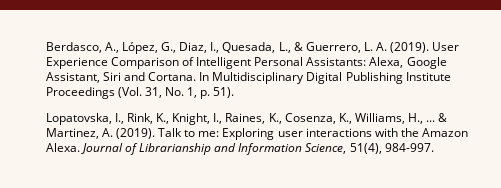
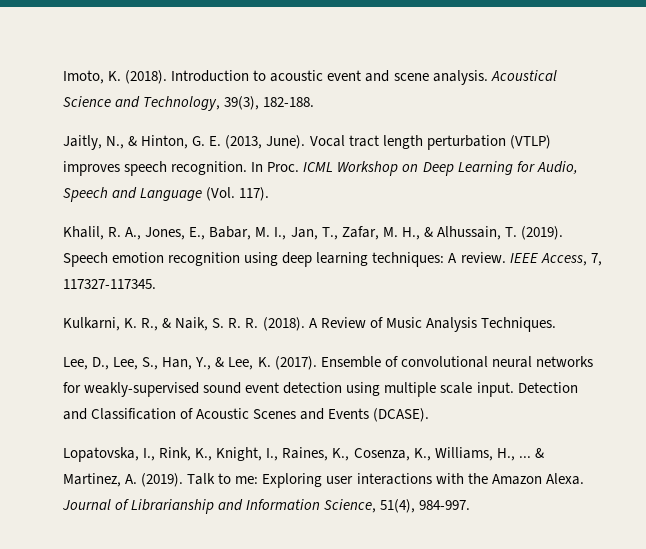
- Berdasco, A., López, G., Diaz, I., Quesada, L., & Guerrero, L. A. (2019). User Experience Comparison of Intelligent Personal Assistants: Alexa, Google Assistant, Siri and Cortana. In Multidisciplinary Digital Publishing Institute Proceedings (Vol. 31, No. 1, p. 51).
+ Imoto, K. (2018). Introduction to acoustic event and scene analysis. Acoustical Science and Technology, 39(3), 182-188.
+ Jaitly, N., & Hinton, G. E. (2013, June). Vocal tract length perturbation (VTLP) improves speech recognition. In Proc. ICML Workshop on Deep Learning for Audio, Speech and Language (Vol. 117).
+ Khalil, R. A., Jones, E., Babar, M. I., Jan, T., Zafar, M. H., & Alhussain, T. (2019). Speech emotion recognition using deep learning techniques: A review. IEEE Access, 7, 117327-117345.
+ Kulkarni, K. R., & Naik, S. R. R. (2018). A Review of Music Analysis Techniques.
+ Lee, D., Lee, S., Han, Y., & Lee, K. (2017). Ensemble of convolutional neural networks for weakly-supervised sound event detection using multiple scale input. Detection and Classification of Acoustic Scenes and Events (DCASE).

